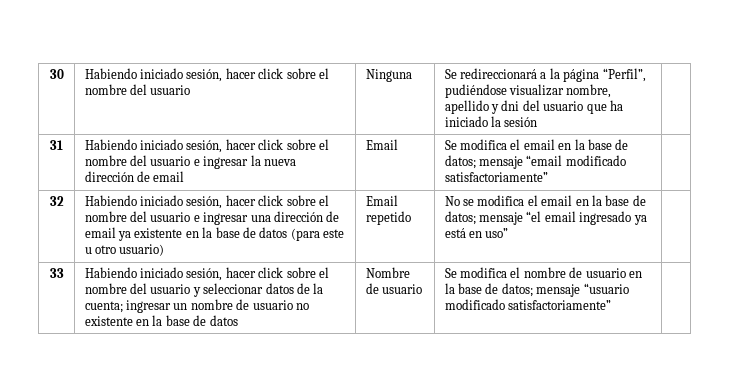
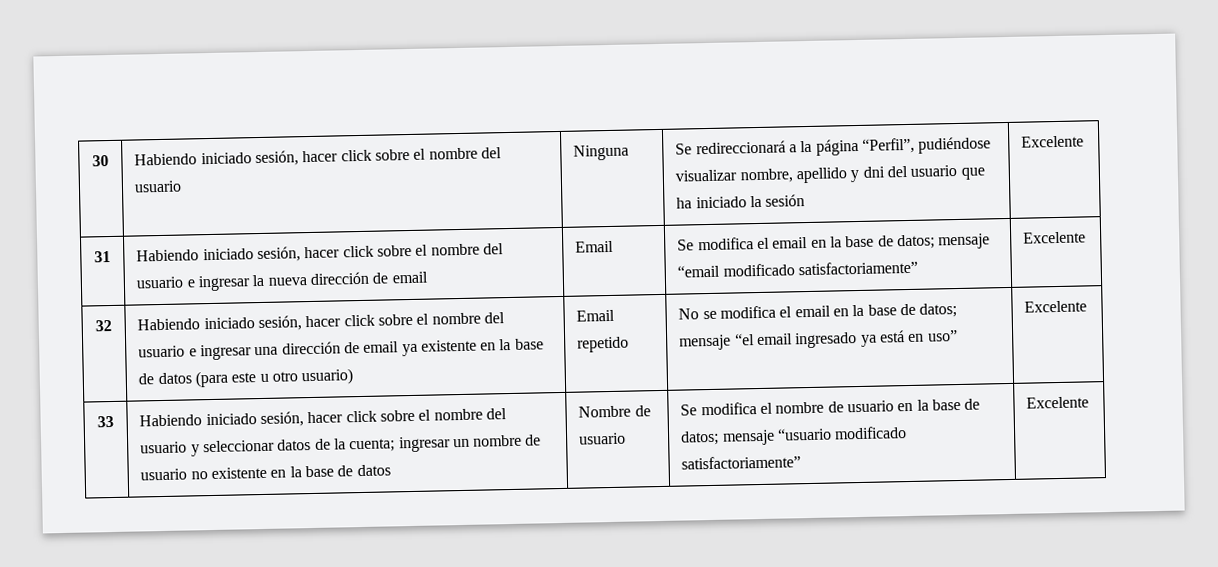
- 30 | Habiendo iniciado sesión, hacer click sobre el nombre del usuario | Ninguna | Se redireccionará a la página “Perfil”, pudiéndose visualizar nombre, apellido y dni del usuario que ha iniciado la sesión |
+ 30 | Habiendo iniciado sesión, hacer click sobre el nombre del usuario | Ninguna | Se redireccionará a la página “Perfil”, pudiéndose visualizar nombre, apellido y dni del usuario que ha iniciado la sesión | Excelente
- 31 | Habiendo iniciado sesión, hacer click sobre el nombre del usuario e ingresar la nueva dirección de email | Email | Se modifica el email en la base de datos; mensaje “email modificado satisfactoriamente” |
+ 31 | Habiendo iniciado sesión, hacer click sobre el nombre del usuario e ingresar la nueva dirección de email | Email | Se modifica el email en la base de datos; mensaje “email modificado satisfactoriamente” | Excelente
- No se modifica el email en la base de datos; mensaje “el email ingresado ya está en uso”
+ No se modifica el email en la base de datos; mensaje “el email ingresado ya está en uso” | Excelente
- Se modifica el nombre de usuario en la base de datos; mensaje “usuario modificado satisfactoriamente”
+ Se modifica el nombre de usuario en la base de datos; mensaje “usuario modificado satisfactoriamente” | Excelente

